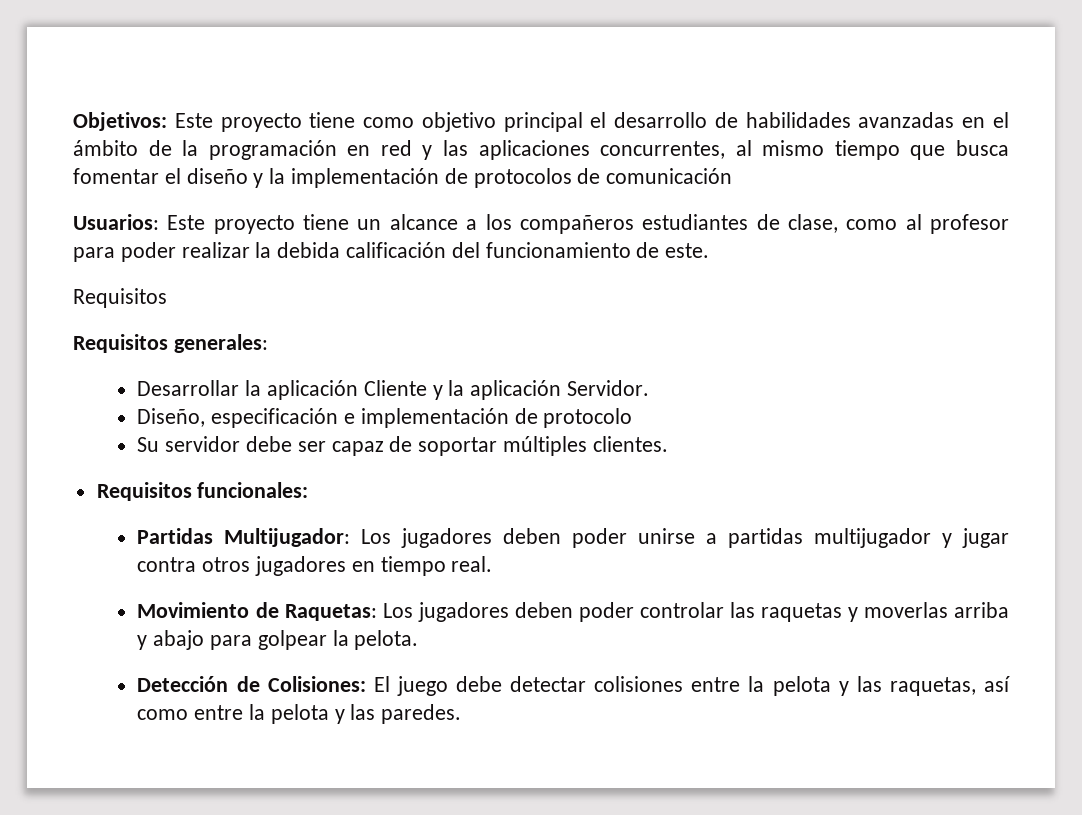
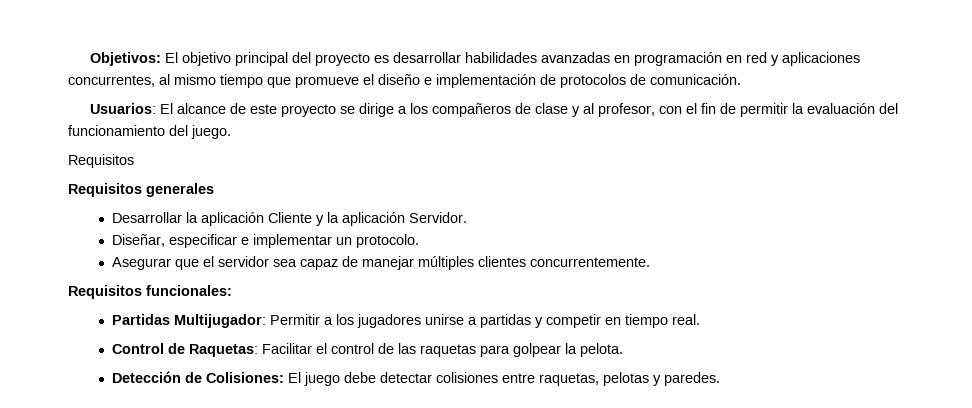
- Objetivos: Este proyecto tiene como objetivo principal el desarrollo de habilidades avanzadas en el ámbito de la programación en red y las aplicaciones concurrentes, al mismo tiempo que busca fomentar el diseño y la implementación de protocolos de comunicación
+ Objetivos: El objetivo principal del proyecto es desarrollar habilidades avanzadas en programación en red y aplicaciones concurrentes, al mismo tiempo que promueve el diseño e implementación de protocolos de comunicación.
- Usuarios: Este proyecto tiene un alcance a los compañeros estudiantes de clase, como al profesor para poder realizar la debida calificación del funcionamiento de este.
+ Usuarios: El alcance de este proyecto se dirige a los compañeros de clase y al profesor, con el fin de permitir la evaluación del funcionamiento del juego.
- Requisitos generales:
+ Requisitos generales
- Diseño, especificación e implementación de protocolo
- Su servidor debe ser capaz de soportar múltiples clientes.
+ Diseñar, especificar e implementar un protocolo.
+ Asegurar que el servidor sea capaz de manejar múltiples clientes concurrentemente.
  Requisitos funcionales:
- Partidas Multijugador: Los jugadores deben poder unirse a partidas multijugador y jugar contra otros jugadores en tiempo real.
+ Partidas Multijugador: Permitir a los jugadores unirse a partidas y competir en tiempo real.
- Movimiento de Raquetas: Los jugadores deben poder controlar las raquetas y moverlas arriba y abajo para golpear la pelota.
+ Control de Raquetas: Facilitar el control de las raquetas para golpear la pelota.
- Detección de Colisiones: El juego debe detectar colisiones entre la pelota y las raquetas, así como entre la pelota y las paredes.
+ Detección de Colisiones: El juego debe detectar colisiones entre raquetas, pelotas y paredes.

